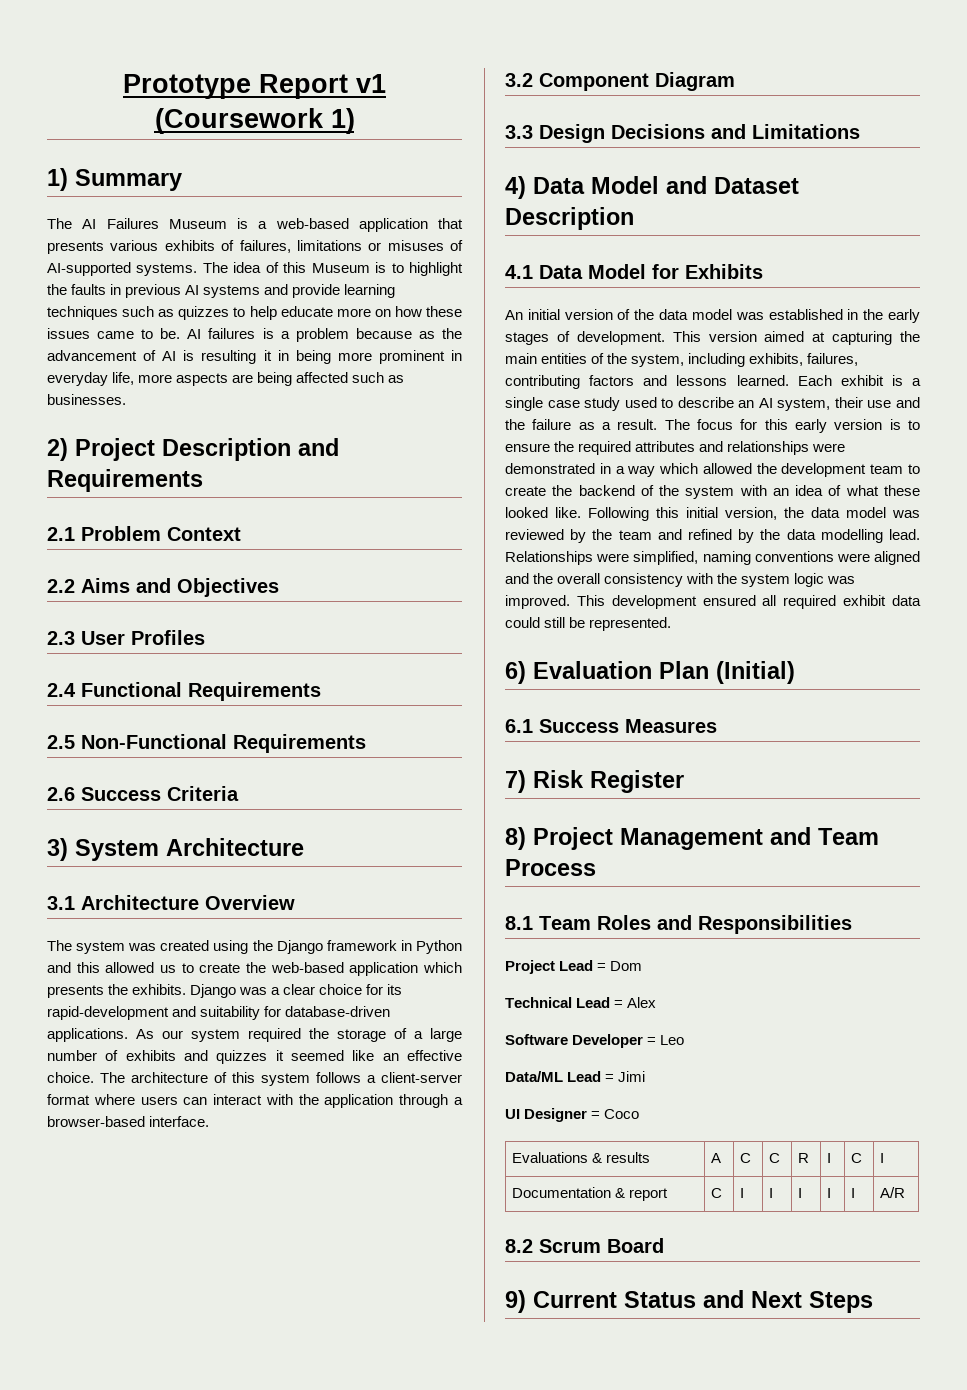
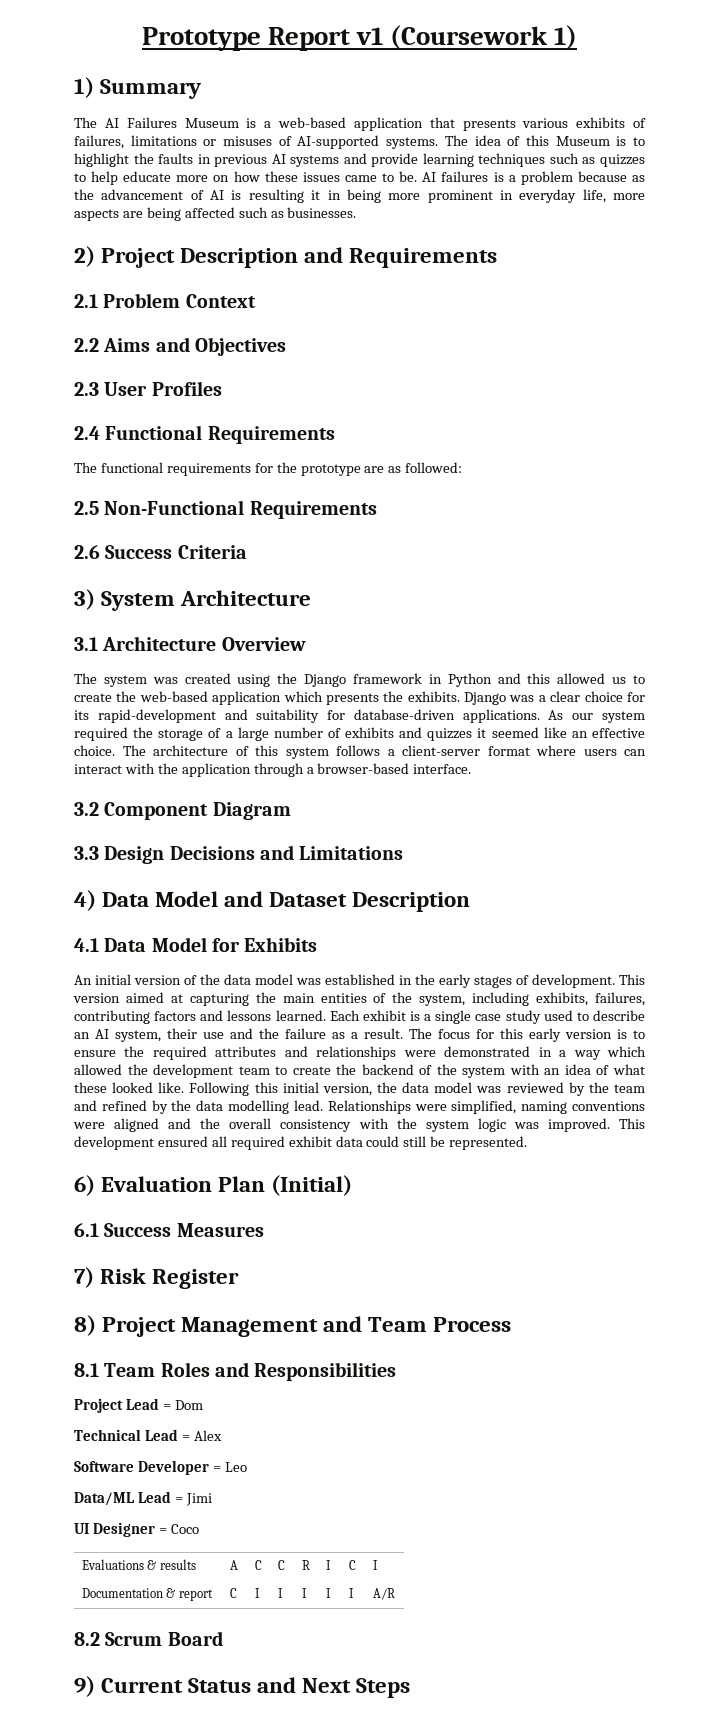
+ The functional requirements for the prototype are as followed:

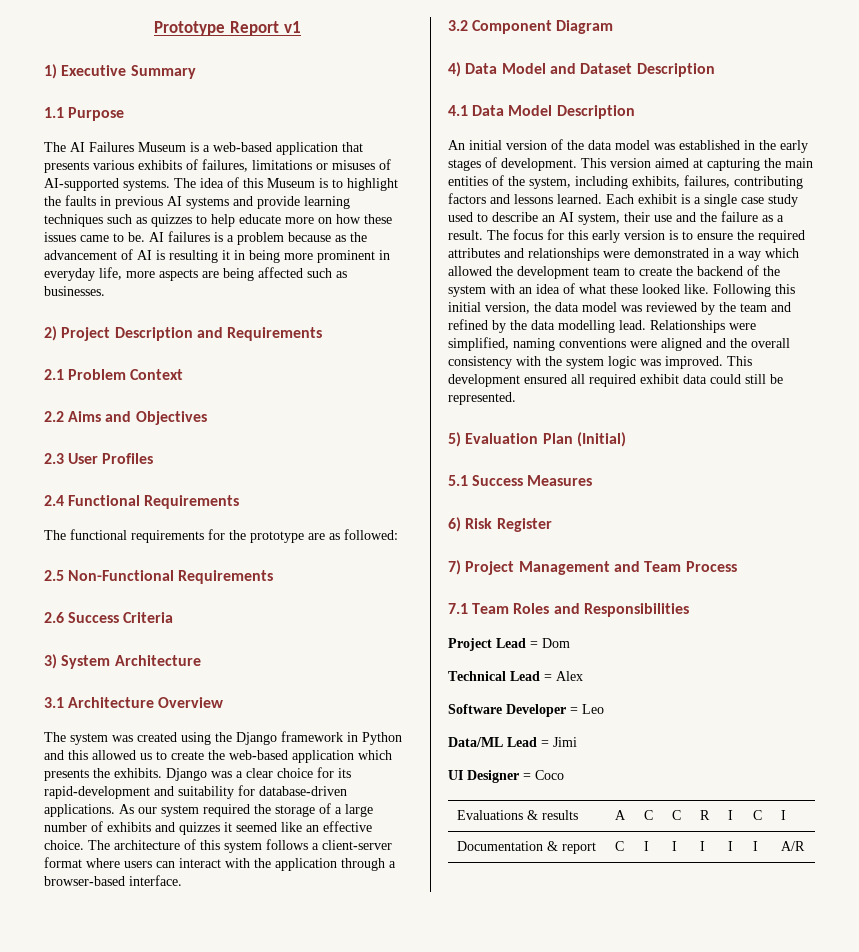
- Prototype Report v1 (Coursework 1)
- 1) Summary
+ Prototype Report v1
+ 1) Executive Summary
+ 1.1 Purpose
- 3.3 Design Decisions and Limitations
- 4.1 Data Model for Exhibits
+ 4.1 Data Model Description
- 6) Evaluation Plan (Initial)
+ 5) Evaluation Plan (Initial)
- 6.1 Success Measures
+ 5.1 Success Measures
- 7) Risk Register
+ 6) Risk Register
- 8) Project Management and Team Process
+ 7) Project Management and Team Process
- 8.1 Team Roles and Responsibilities
+ 7.1 Team Roles and Responsibilities
- 8.2 Scrum Board
- 9) Current Status and Next Steps

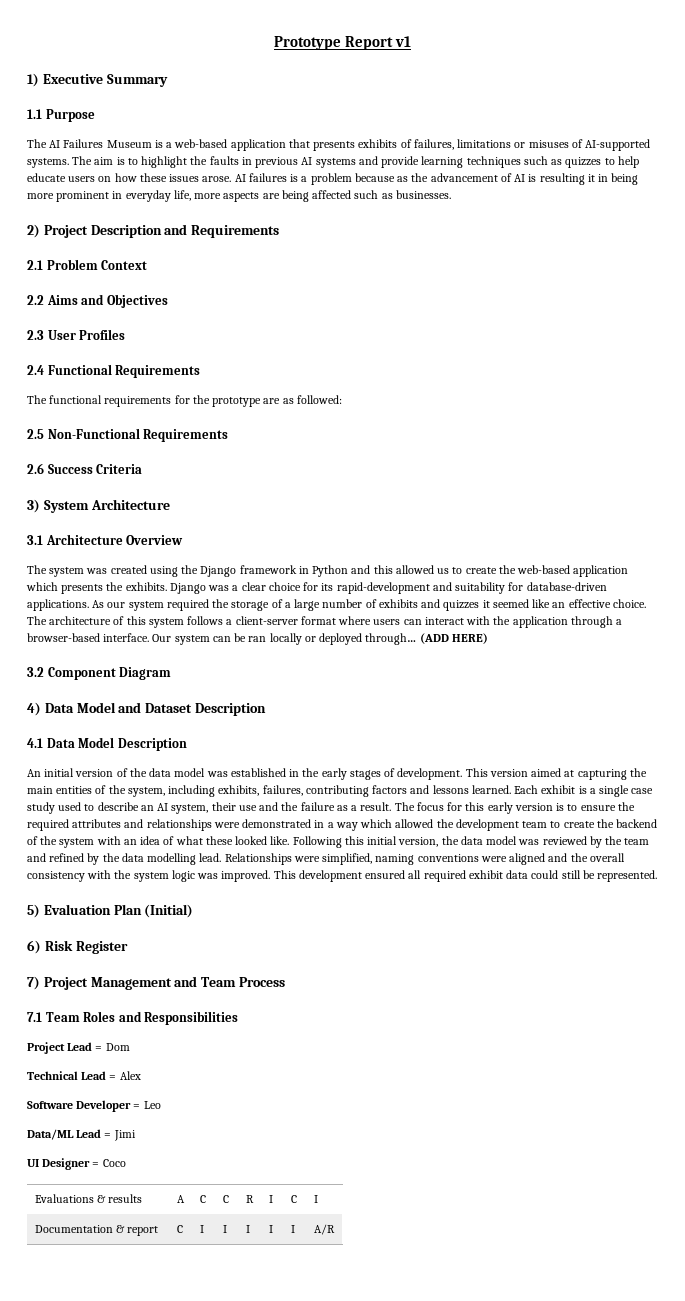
- The AI Failures Museum is a web-based application that presents various exhibits of failures, limitations or misuses of AI-supported systems.
+ The AI Failures Museum is a web-based application that presents exhibits of failures, limitations or misuses of AI-supported systems.
- The idea of this Museum is to highlight the faults in previous AI systems and provide learning techniques such as quizzes to help educate more on how these issues came to be.
+ The aim is to highlight the faults in previous AI systems and provide learning techniques such as quizzes to help educate users on how these issues arose.
+ Our system can be ran locally or deployed through… (ADD HERE)
- 5.1 Success Measures

